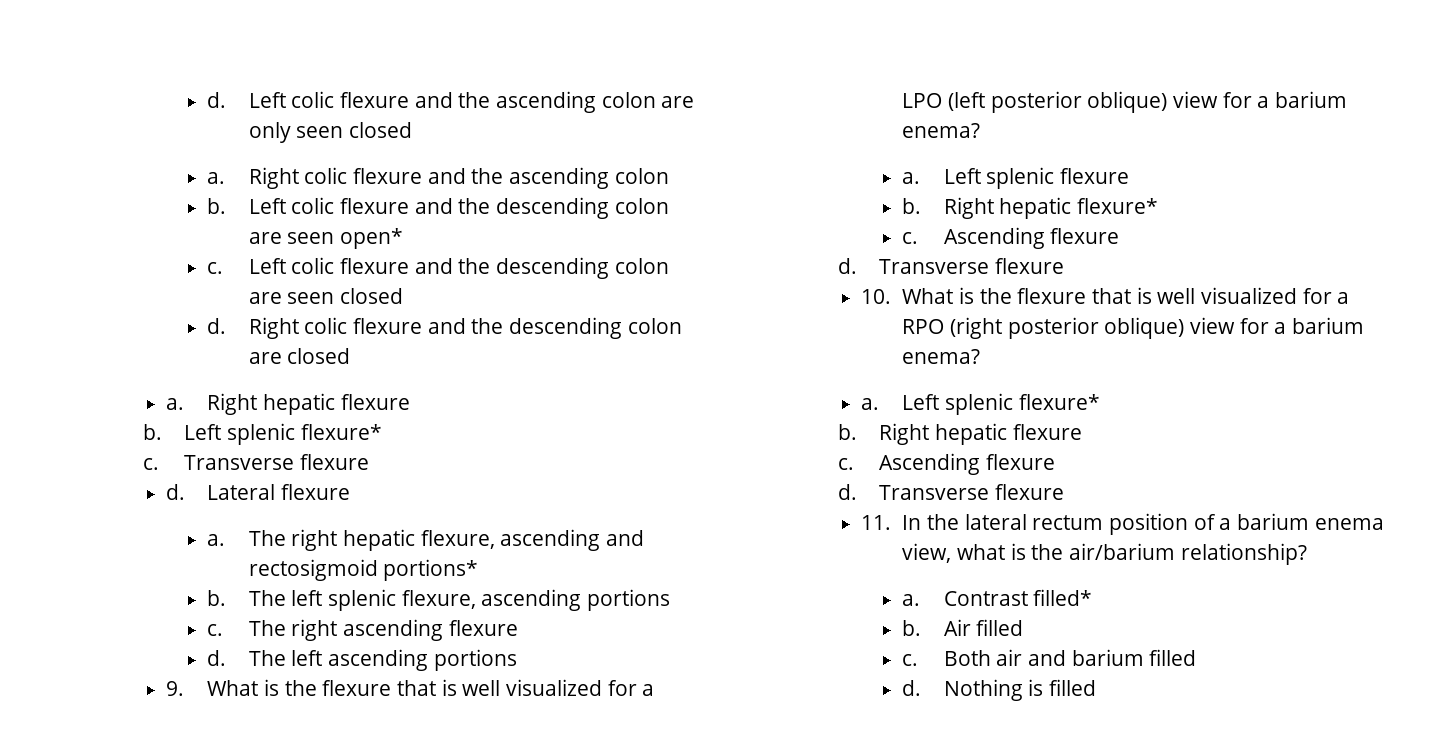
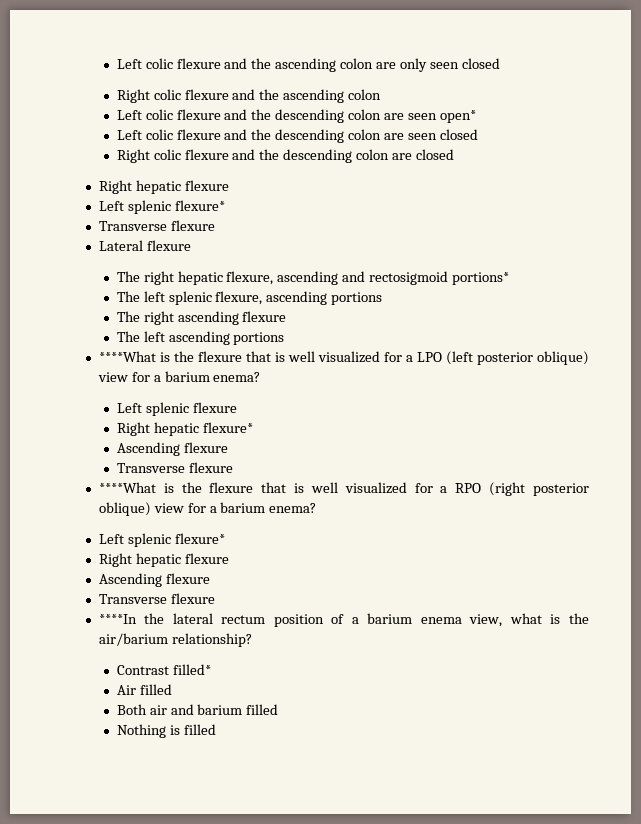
- d. Left colic flexure and the ascending colon are only seen closed
- a. Right colic flexure and the ascending colon
- b. Left colic flexure and the descending colon are seen open*
- c. Left colic flexure and the descending colon are seen closed
- d. Right colic flexure and the descending colon are closed
- a. Right hepatic flexure
- b. Left splenic flexure*
- c. Transverse flexure
- d. Lateral flexure
- a. The right hepatic flexure, ascending and rectosigmoid portions*
- b. The left splenic flexure, ascending portions
- c. The right ascending flexure
- d. The left ascending portions
+ Left colic flexure and the ascending colon are only seen closed
+ Right colic flexure and the ascending colon
+ Left colic flexure and the descending colon are seen open*
+ Left colic flexure and the descending colon are seen closed
+ Right colic flexure and the descending colon are closed
+ Right hepatic flexure
+ Left splenic flexure*
+ Transverse flexure
+ Lateral flexure
+ The right hepatic flexure, ascending and rectosigmoid portions*
+ The left splenic flexure, ascending portions
+ The right ascending flexure
+ The left ascending portions
- 9. What is the flexure that is well visualized for a LPO (left posterior oblique) view for a barium enema?
- a. Left splenic flexure
- b. Right hepatic flexure*
- c. Ascending flexure
- d. Transverse flexure
- 10. What is the flexure that is well visualized for a RPO (right posterior oblique) view for a barium enema?
- a. Left splenic flexure*
- b. Right hepatic flexure
- c. Ascending flexure
- d. Transverse flexure
- 11. In the lateral rectum position of a barium enema view, what is the air/barium relationship?
- a. Contrast filled*
- b. Air filled
- c. Both air and barium filled
- d. Nothing is filled
+ ****What is the flexure that is well visualized for a LPO (left posterior oblique) view for a barium enema?
+ Left splenic flexure
+ Right hepatic flexure*
+ Ascending flexure
+ Transverse flexure
+ ****What is the flexure that is well visualized for a RPO (right posterior oblique) view for a barium enema?
+ Left splenic flexure*
+ Right hepatic flexure
+ Ascending flexure
+ Transverse flexure
+ ****In the lateral rectum position of a barium enema view, what is the air/barium relationship?
+ Contrast filled*
+ Air filled
+ Both air and barium filled
+ Nothing is filled

